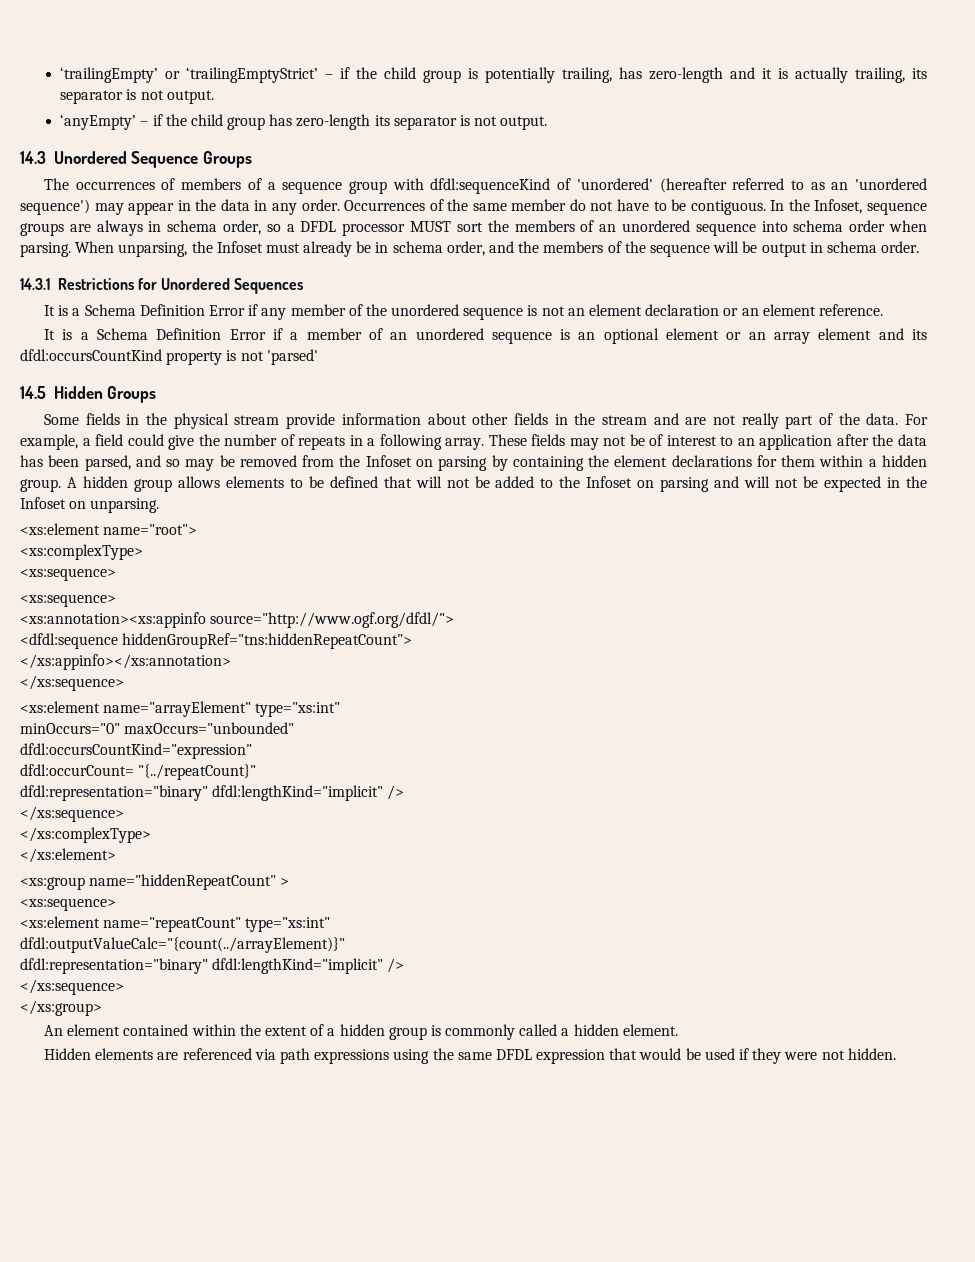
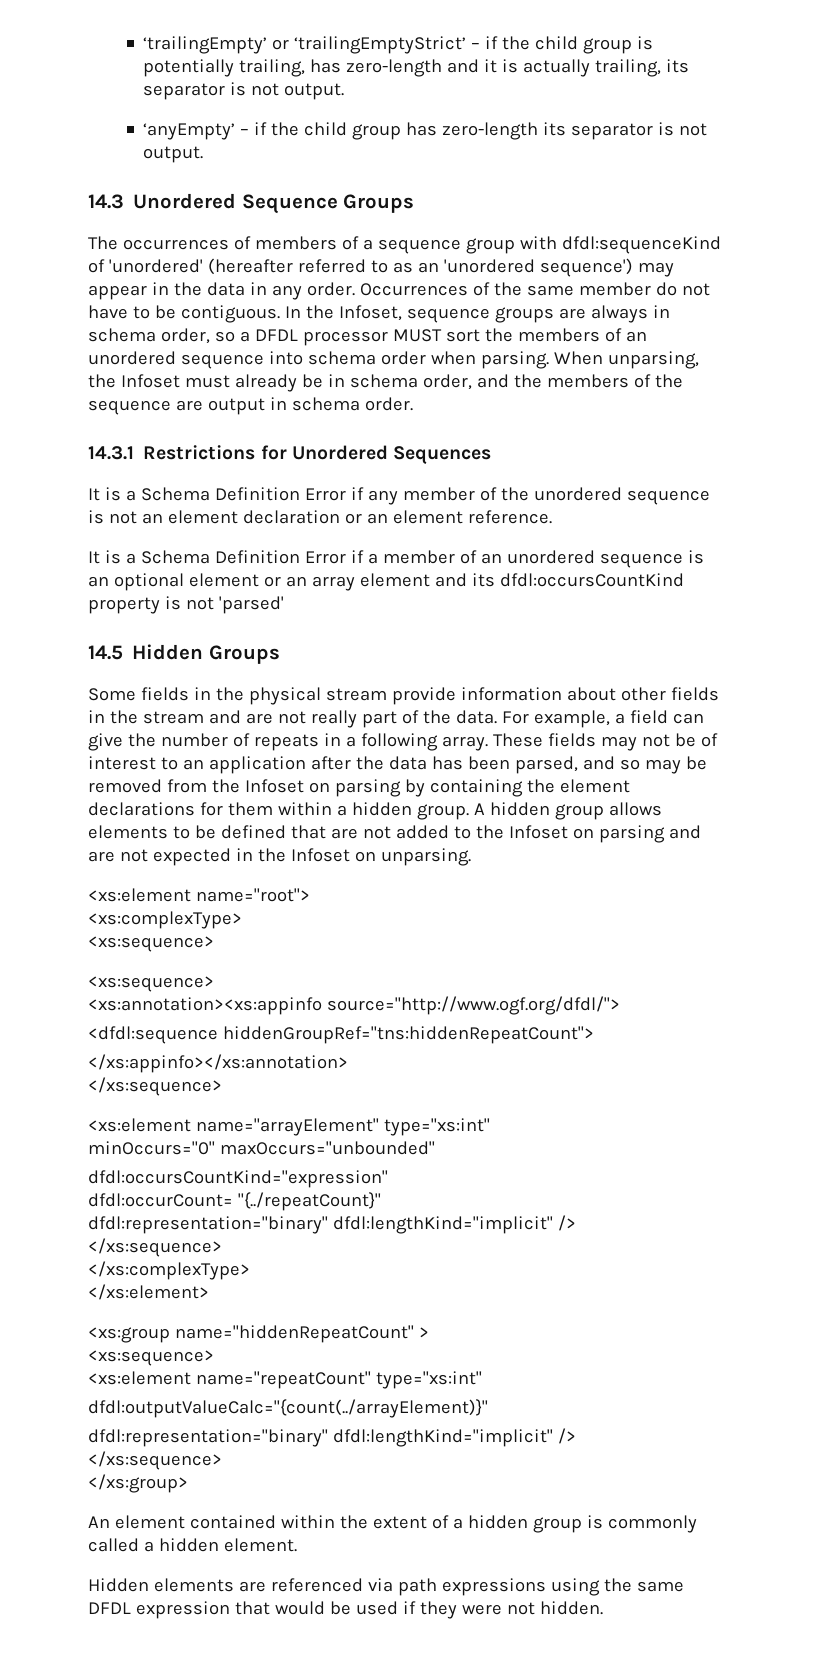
- When unparsing, the Infoset must already be in schema order, and the members of the sequence will be output in schema order.
+ When unparsing, the Infoset must already be in schema order, and the members of the sequence are output in schema order.
- For example, a field could give the number of repeats in a following array.
+ For example, a field can give the number of repeats in a following array.
- A hidden group allows elements to be defined that will not be added to the Infoset on parsing and will not be expected in the Infoset on unparsing.
+ A hidden group allows elements to be defined that are not added to the Infoset on parsing and are not expected in the Infoset on unparsing.

